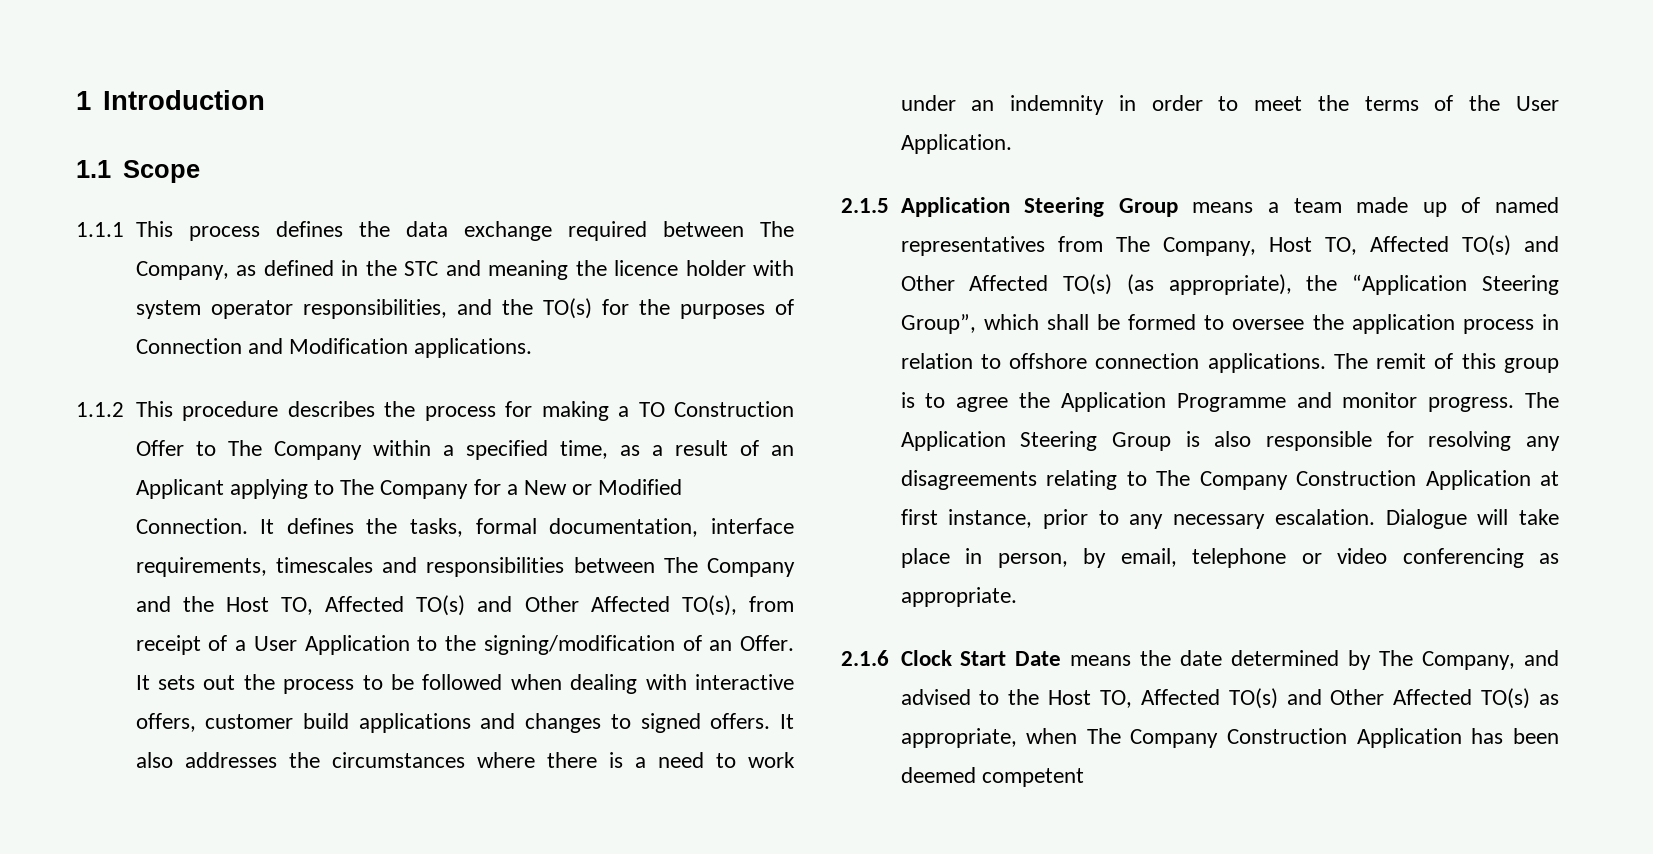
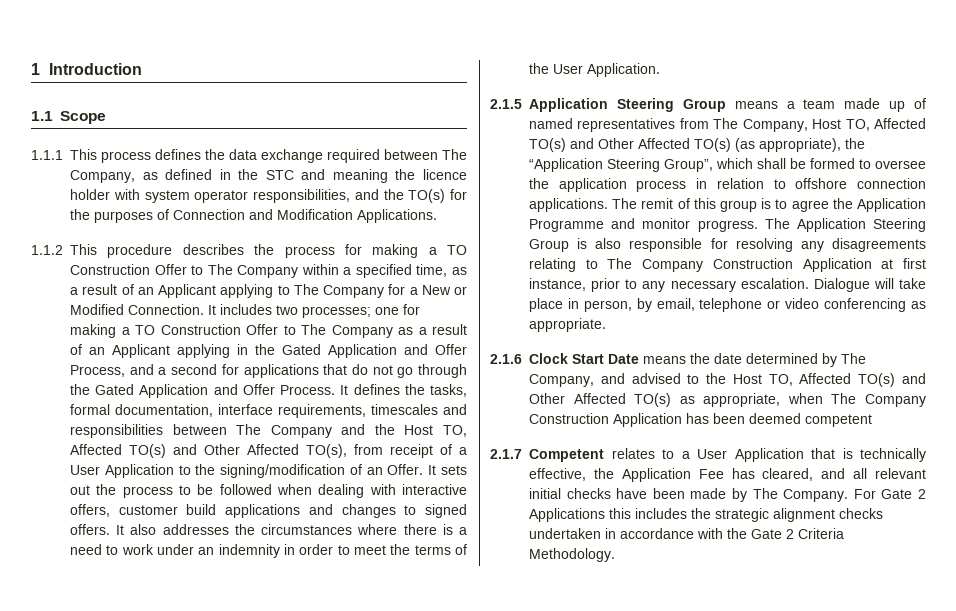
- 1.1.1 This process defines the data exchange required between The Company, as defined in the STC and meaning the licence holder with system operator responsibilities, and the TO(s) for the purposes of Connection and Modification applications.
+ 1.1.1 This process defines the data exchange required between The Company, as defined in the STC and meaning the licence holder with system operator responsibilities, and the TO(s) for the purposes of Connection and Modification Applications.
- It defines the tasks, formal documentation, interface requirements, timescales and responsibilities between The Company and the Host TO, Affected TO(s) and Other Affected TO(s), from receipt of a User Application to the signing/modification of an Offer.
+ It includes two processes; one for making a TO Construction Offer to The Company as a result of an Applicant applying in the Gated Application and Offer Process, and a second for applications that do not go through the Gated Application and Offer Process. It defines the tasks, formal documentation, interface requirements, timescales and responsibilities between The Company and the Host TO, Affected TO(s) and Other Affected TO(s), from receipt of a User Application to the signing/modification of an Offer.
+ 2.1.7 Competent relates to a User Application that is technically effective, the Application Fee has cleared, and all relevant initial checks have been made by The Company. For Gate 2 Applications this includes the strategic alignment checks undertaken in accordance with the Gate 2 Criteria Methodology.

